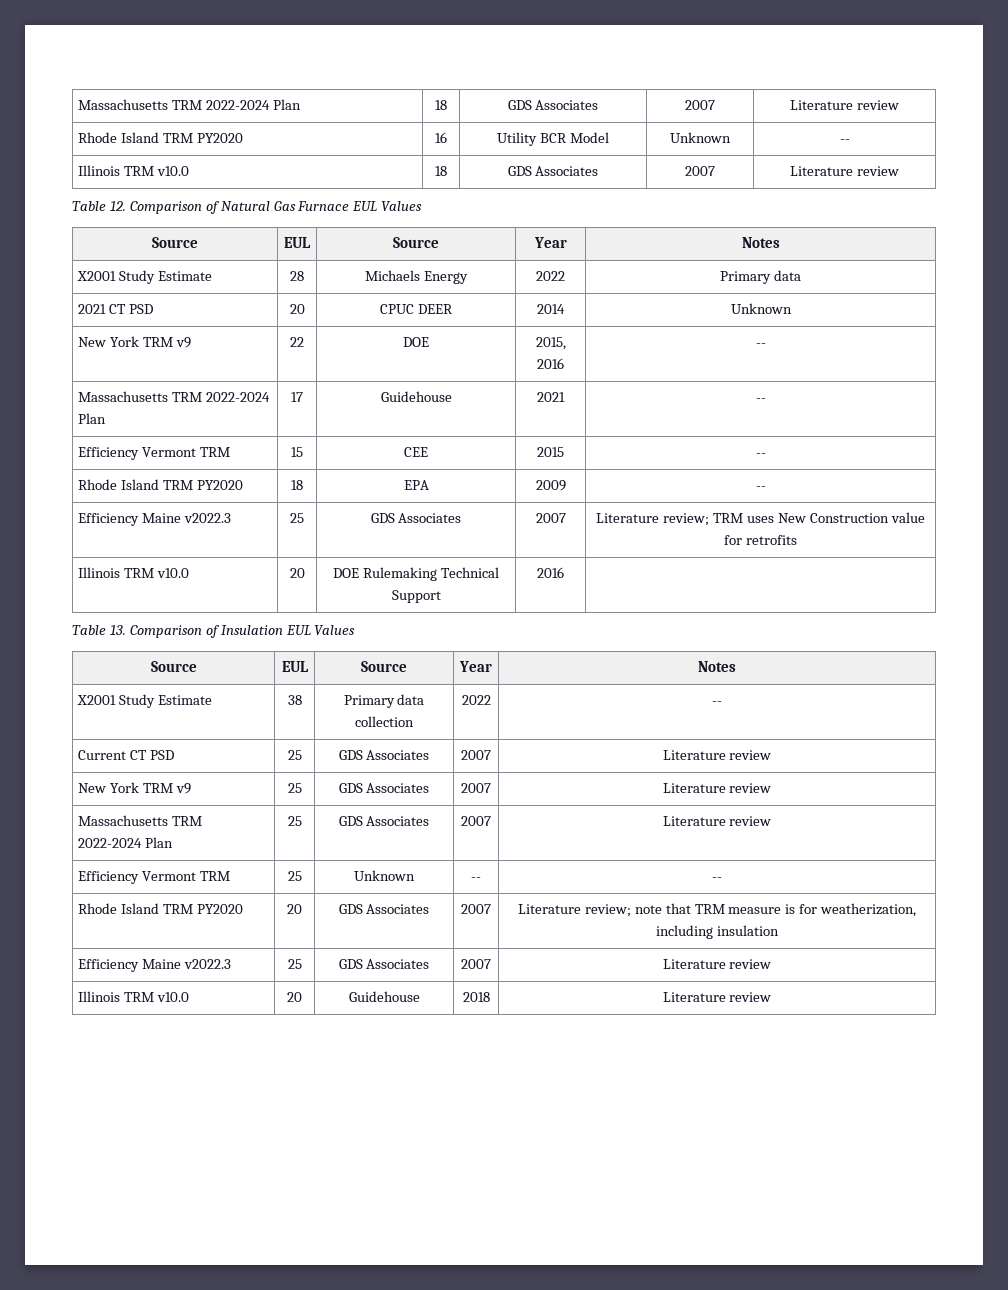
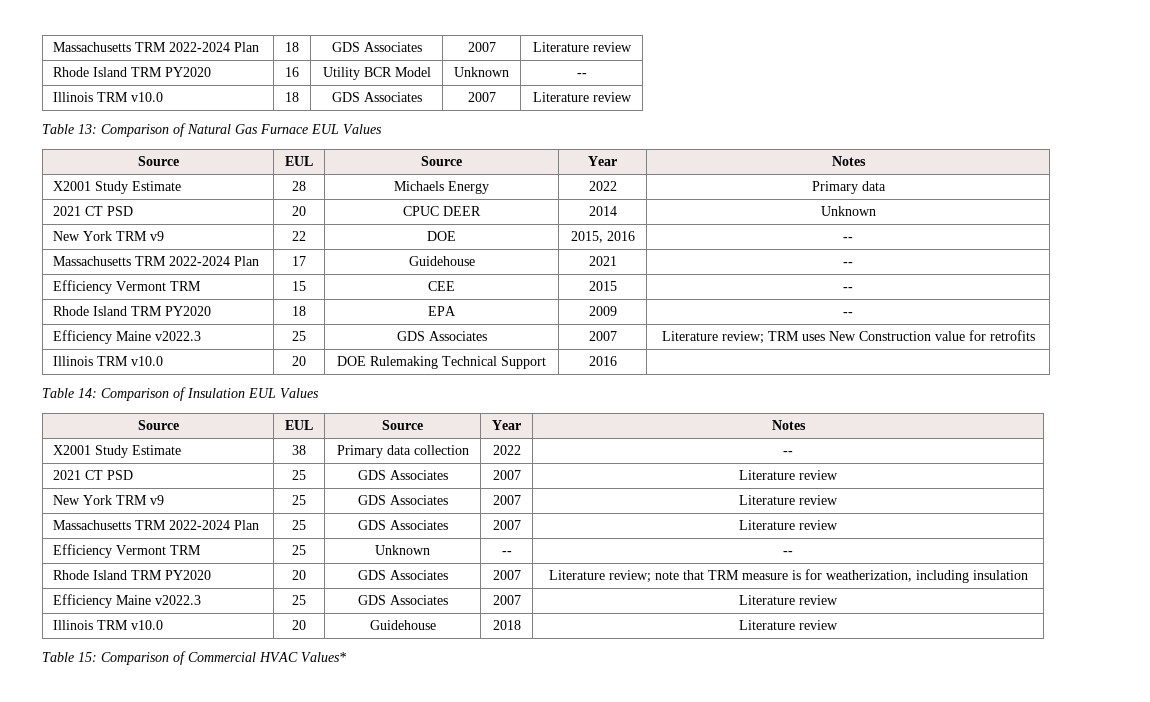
- Table 12. Comparison of Natural Gas Furnace EUL Values
+ Table 13: Comparison of Natural Gas Furnace EUL Values
- Table 13. Comparison of Insulation EUL Values
+ Table 14: Comparison of Insulation EUL Values
- Current CT PSD | 25 | GDS Associates | 2007 | Literature review
+ 2021 CT PSD | 25 | GDS Associates | 2007 | Literature review
+ Table 15: Comparison of Commercial HVAC Values*

